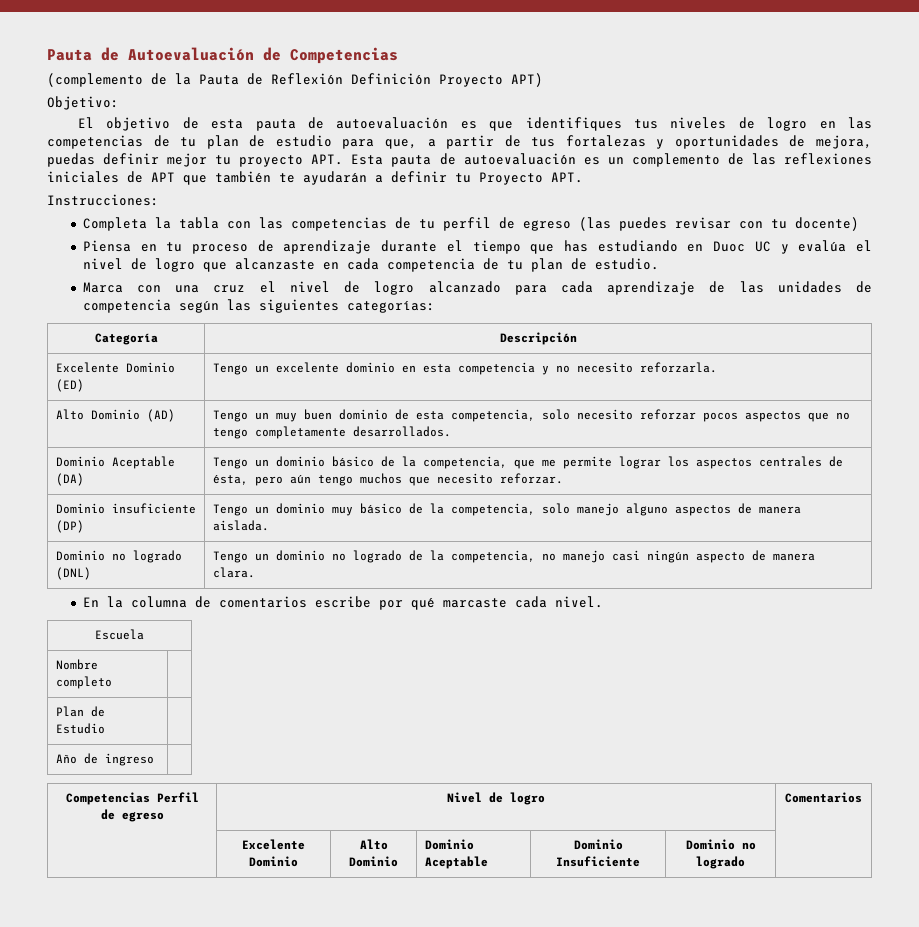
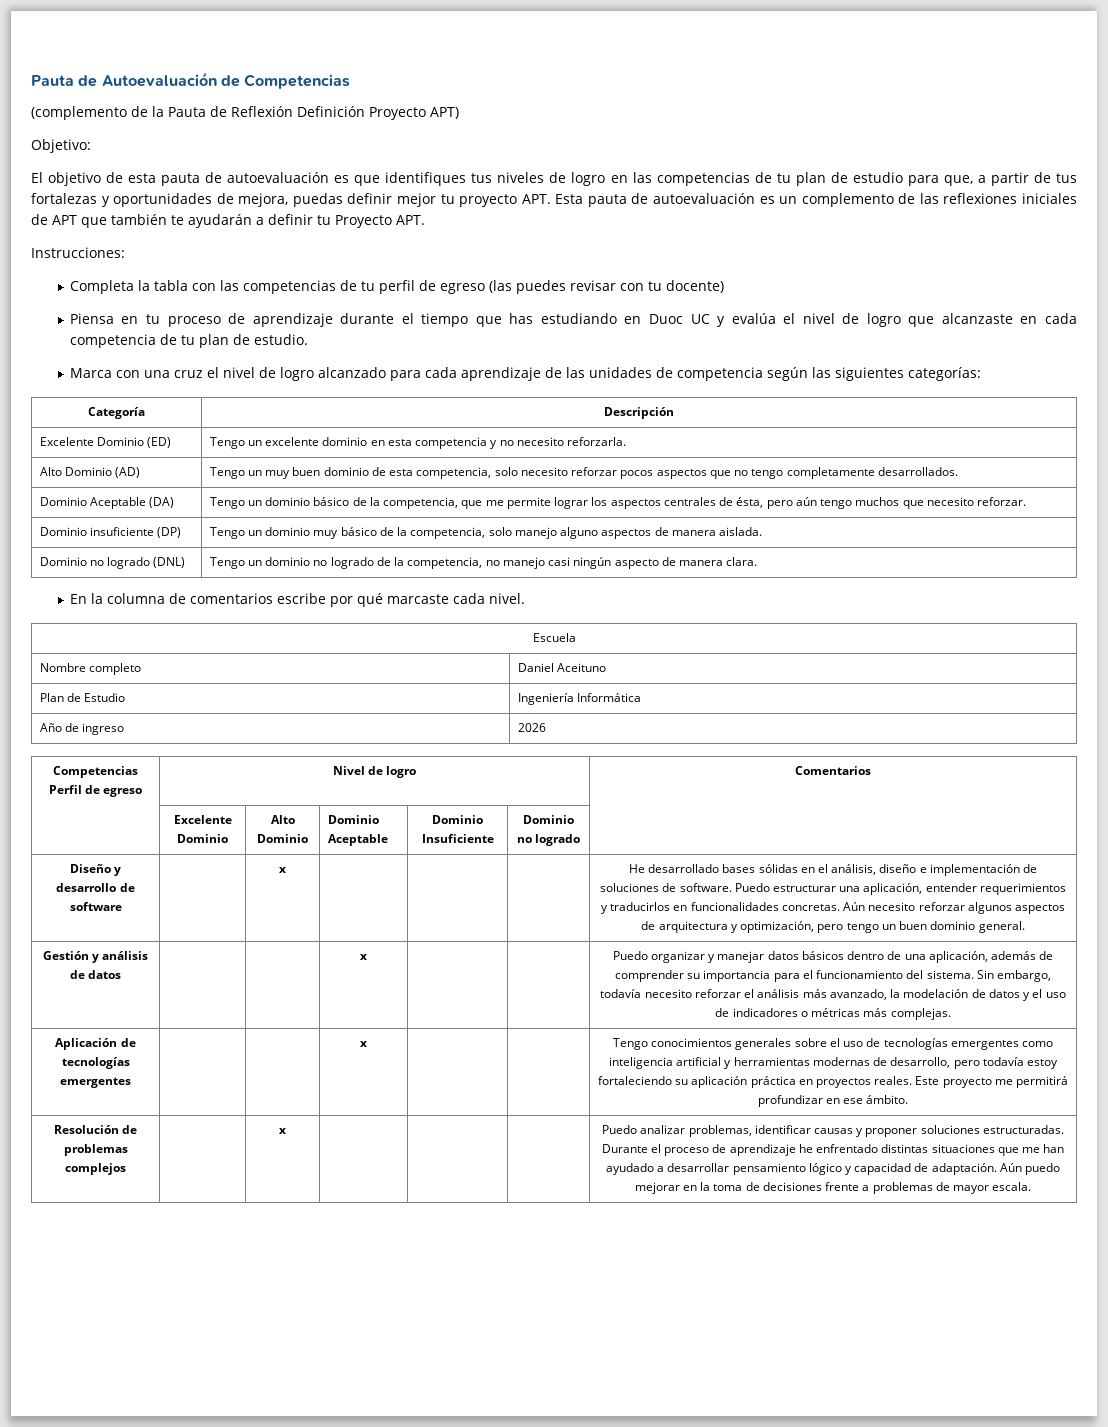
- Nombre completo |
+ Nombre completo | Daniel Aceituno
- Plan de Estudio |
+ Plan de Estudio | Ingeniería Informática
- Año de ingreso |
+ Año de ingreso | 2026
+ Diseño y desarrollo de software | | x | | | | He desarrollado bases sólidas en el análisis, diseño e implementación de soluciones de software. Puedo estructurar una aplicación, entender requerimientos y traducirlos en funcionalidades concretas. Aún necesito reforzar algunos aspectos de arquitectura y optimización, pero tengo un buen dominio general.
+ Gestión y análisis de datos | | | x | | | Puedo organizar y manejar datos básicos dentro de una aplicación, además de comprender su importancia para el funcionamiento del sistema. Sin embargo, todavía necesito reforzar el análisis más avanzado, la modelación de datos y el uso de indicadores o métricas más complejas.
+ Aplicación de tecnologías emergentes | | | x | | | Tengo conocimientos generales sobre el uso de tecnologías emergentes como inteligencia artificial y herramientas modernas de desarrollo, pero todavía estoy fortaleciendo su aplicación práctica en proyectos reales. Este proyecto me permitirá profundizar en ese ámbito.
+ Resolución de problemas complejos | | x | | | | Puedo analizar problemas, identificar causas y proponer soluciones estructuradas. Durante el proceso de aprendizaje he enfrentado distintas situaciones que me han ayudado a desarrollar pensamiento lógico y capacidad de adaptación. Aún puedo mejorar en la toma de decisiones frente a problemas de mayor escala.

